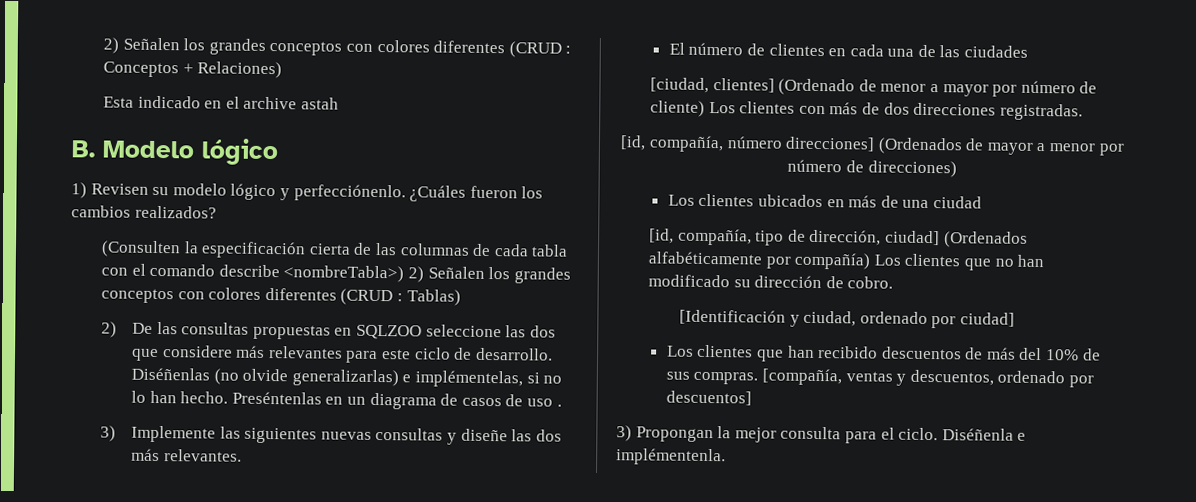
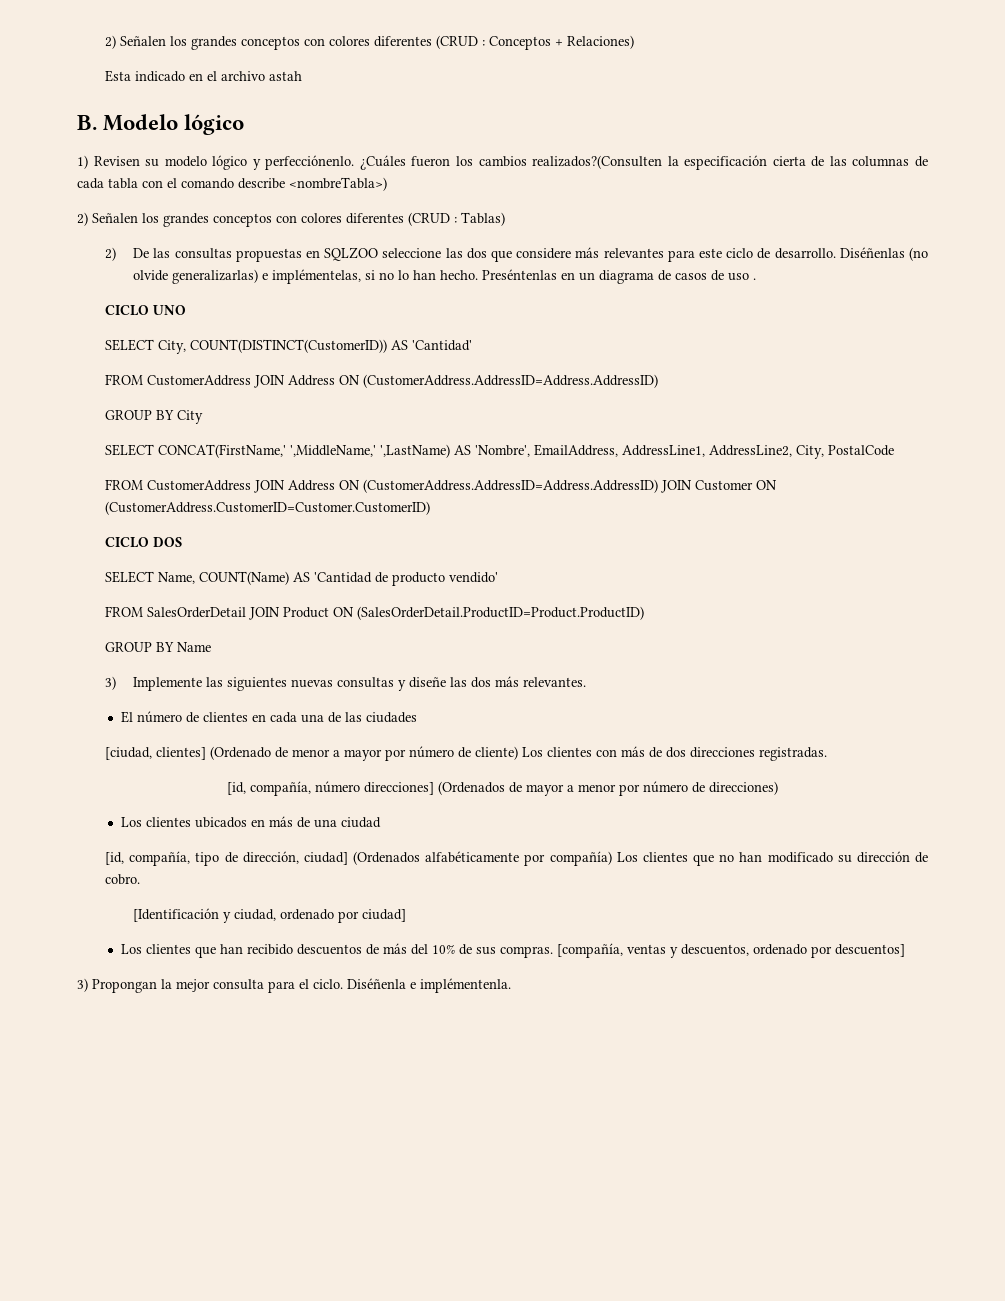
- Esta indicado en el archive astah
+ Esta indicado en el archivo astah
- ¿Cuáles fueron los cambios realizados?
- (Consulten la especificación cierta de las columnas de cada tabla con el comando describe <nombreTabla>) 2) Señalen los grandes conceptos con colores diferentes (CRUD : Tablas)
+ ¿Cuáles fueron los cambios realizados?(Consulten la especificación cierta de las columnas de cada tabla con el comando describe <nombreTabla>)
+ 2) Señalen los grandes conceptos con colores diferentes (CRUD : Tablas)
+ CICLO UNO
+ SELECT City, COUNT(DISTINCT(CustomerID)) AS 'Cantidad'
+ FROM CustomerAddress JOIN Address ON (CustomerAddress.AddressID=Address.AddressID)
+ GROUP BY City
+ SELECT CONCAT(FirstName,' ',MiddleName,' ',LastName) AS 'Nombre', EmailAddress, AddressLine1, AddressLine2, City, PostalCode
+ FROM CustomerAddress JOIN Address ON (CustomerAddress.AddressID=Address.AddressID) JOIN Customer ON (CustomerAddress.CustomerID=Customer.CustomerID)
+ CICLO DOS
+ SELECT Name, COUNT(Name) AS 'Cantidad de producto vendido'
+ FROM SalesOrderDetail JOIN Product ON (SalesOrderDetail.ProductID=Product.ProductID)
+ GROUP BY Name

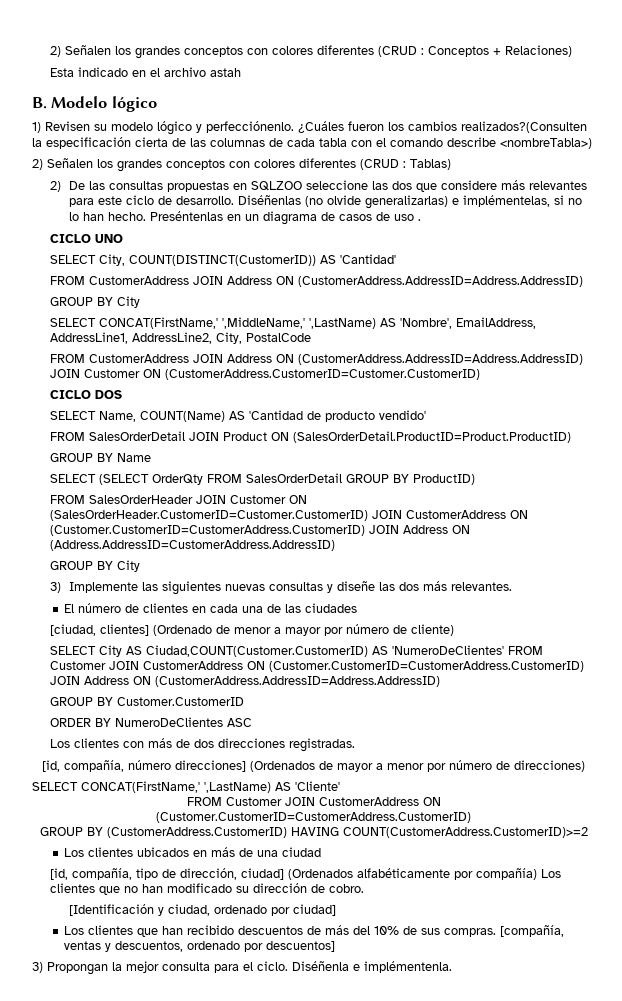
+ SELECT (SELECT OrderQty FROM SalesOrderDetail GROUP BY ProductID)
+ FROM SalesOrderHeader JOIN Customer ON (SalesOrderHeader.CustomerID=Customer.CustomerID) JOIN CustomerAddress ON (Customer.CustomerID=CustomerAddress.CustomerID) JOIN Address ON (Address.AddressID=CustomerAddress.AddressID)
+ GROUP BY City
- [ciudad, clientes] (Ordenado de menor a mayor por número de cliente) Los clientes con más de dos direcciones registradas.
+ [ciudad, clientes] (Ordenado de menor a mayor por número de cliente)
+ SELECT City AS Ciudad,COUNT(Customer.CustomerID) AS 'NumeroDeClientes' FROM Customer JOIN CustomerAddress ON (Customer.CustomerID=CustomerAddress.CustomerID) JOIN Address ON (CustomerAddress.AddressID=Address.AddressID)
+ GROUP BY Customer.CustomerID
+ ORDER BY NumeroDeClientes ASC
+ Los clientes con más de dos direcciones registradas.
+ SELECT CONCAT(FirstName,' ',LastName) AS 'Cliente'
+ FROM Customer JOIN CustomerAddress ON (Customer.CustomerID=CustomerAddress.CustomerID)
+ GROUP BY (CustomerAddress.CustomerID) HAVING COUNT(CustomerAddress.CustomerID)>=2

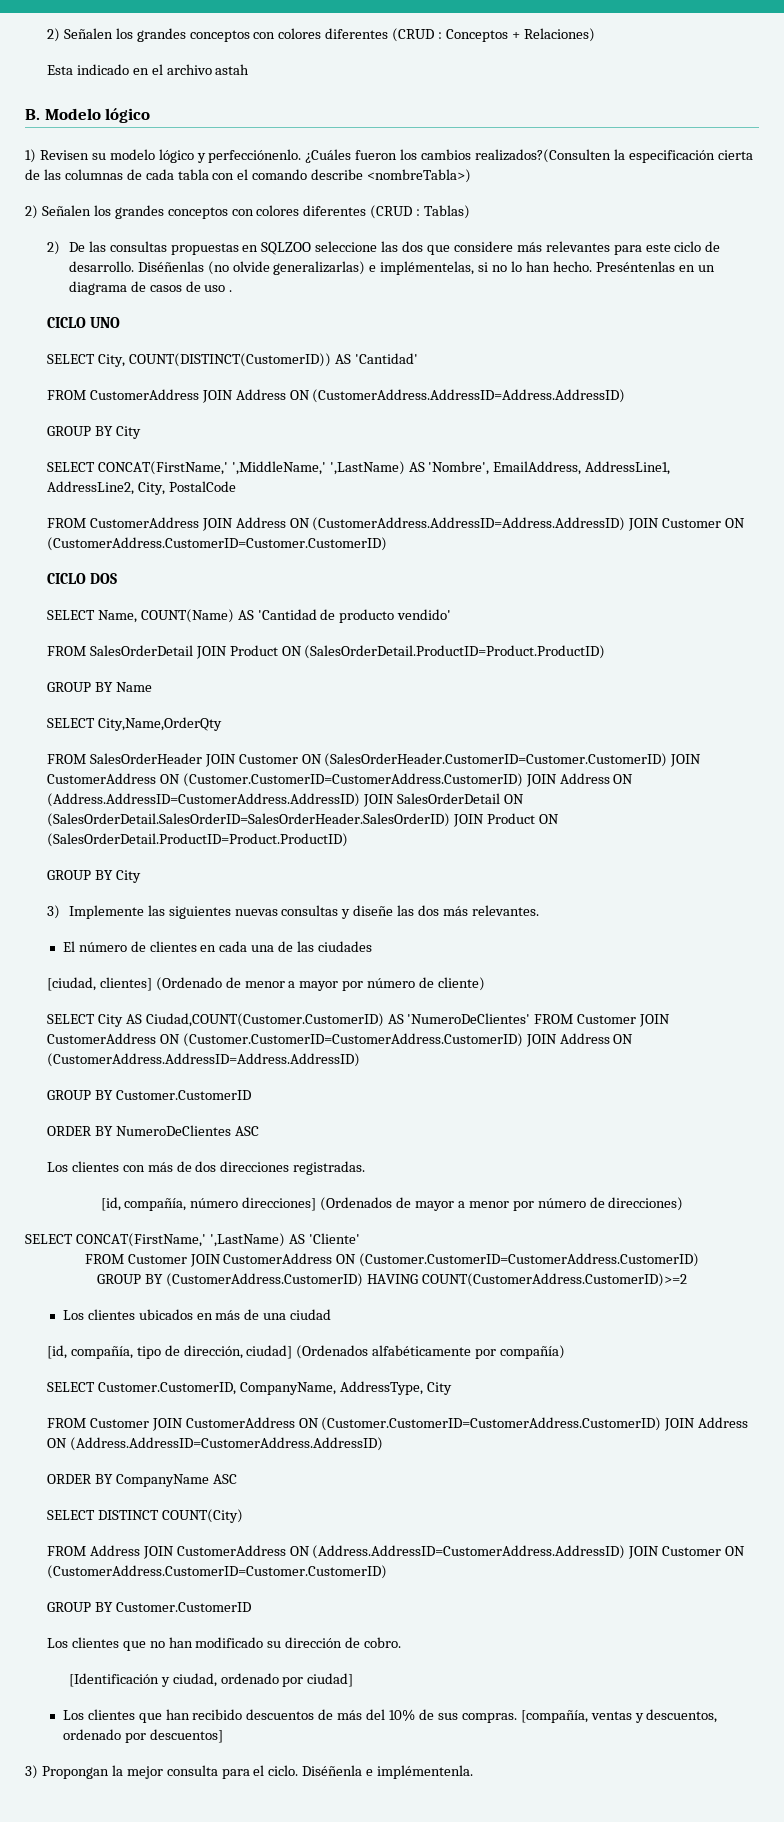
- SELECT (SELECT OrderQty FROM SalesOrderDetail GROUP BY ProductID)
+ SELECT City,Name,OrderQty
- FROM SalesOrderHeader JOIN Customer ON (SalesOrderHeader.CustomerID=Customer.CustomerID) JOIN CustomerAddress ON (Customer.CustomerID=CustomerAddress.CustomerID) JOIN Address ON (Address.AddressID=CustomerAddress.AddressID)
+ FROM SalesOrderHeader JOIN Customer ON (SalesOrderHeader.CustomerID=Customer.CustomerID) JOIN CustomerAddress ON (Customer.CustomerID=CustomerAddress.CustomerID) JOIN Address ON (Address.AddressID=CustomerAddress.AddressID) JOIN SalesOrderDetail ON (SalesOrderDetail.SalesOrderID=SalesOrderHeader.SalesOrderID) JOIN Product ON (SalesOrderDetail.ProductID=Product.ProductID)
- [id, compañía, tipo de dirección, ciudad] (Ordenados alfabéticamente por compañía) Los clientes que no han modificado su dirección de cobro.
+ [id, compañía, tipo de dirección, ciudad] (Ordenados alfabéticamente por compañía)
+ SELECT Customer.CustomerID, CompanyName, AddressType, City
+ FROM Customer JOIN CustomerAddress ON (Customer.CustomerID=CustomerAddress.CustomerID) JOIN Address ON (Address.AddressID=CustomerAddress.AddressID)
+ ORDER BY CompanyName ASC
+ SELECT DISTINCT COUNT(City)
+ FROM Address JOIN CustomerAddress ON (Address.AddressID=CustomerAddress.AddressID) JOIN Customer ON (CustomerAddress.CustomerID=Customer.CustomerID)
+ GROUP BY Customer.CustomerID
+ Los clientes que no han modificado su dirección de cobro.

